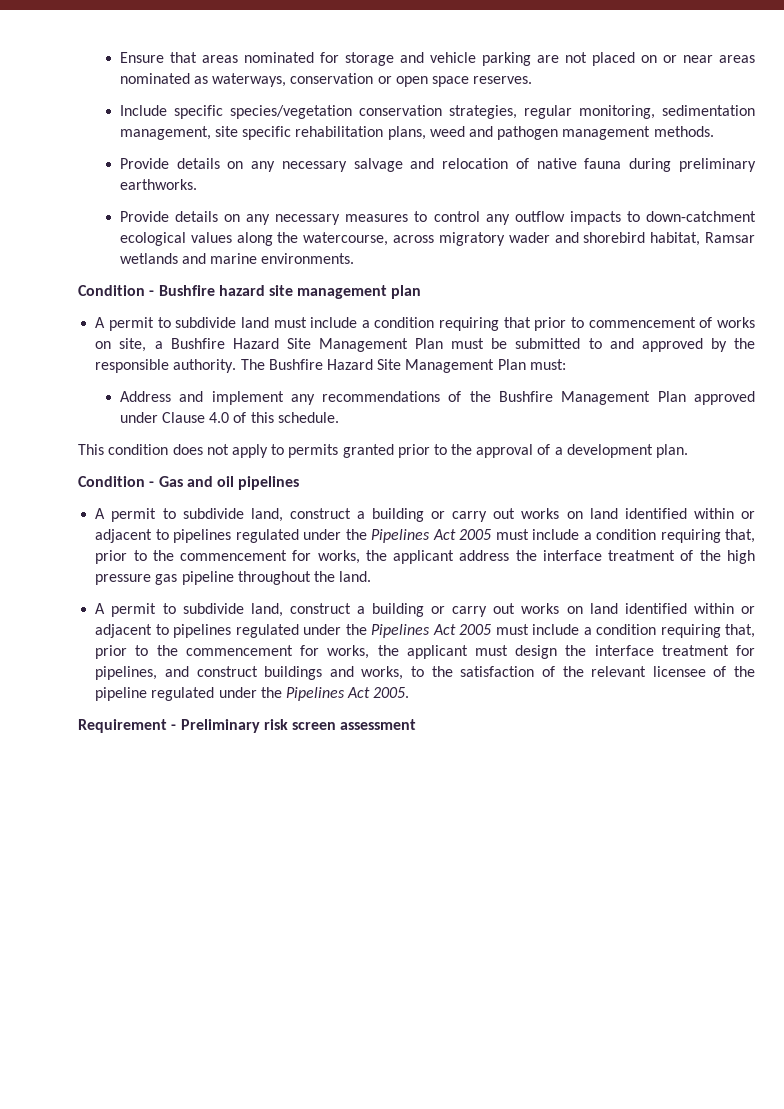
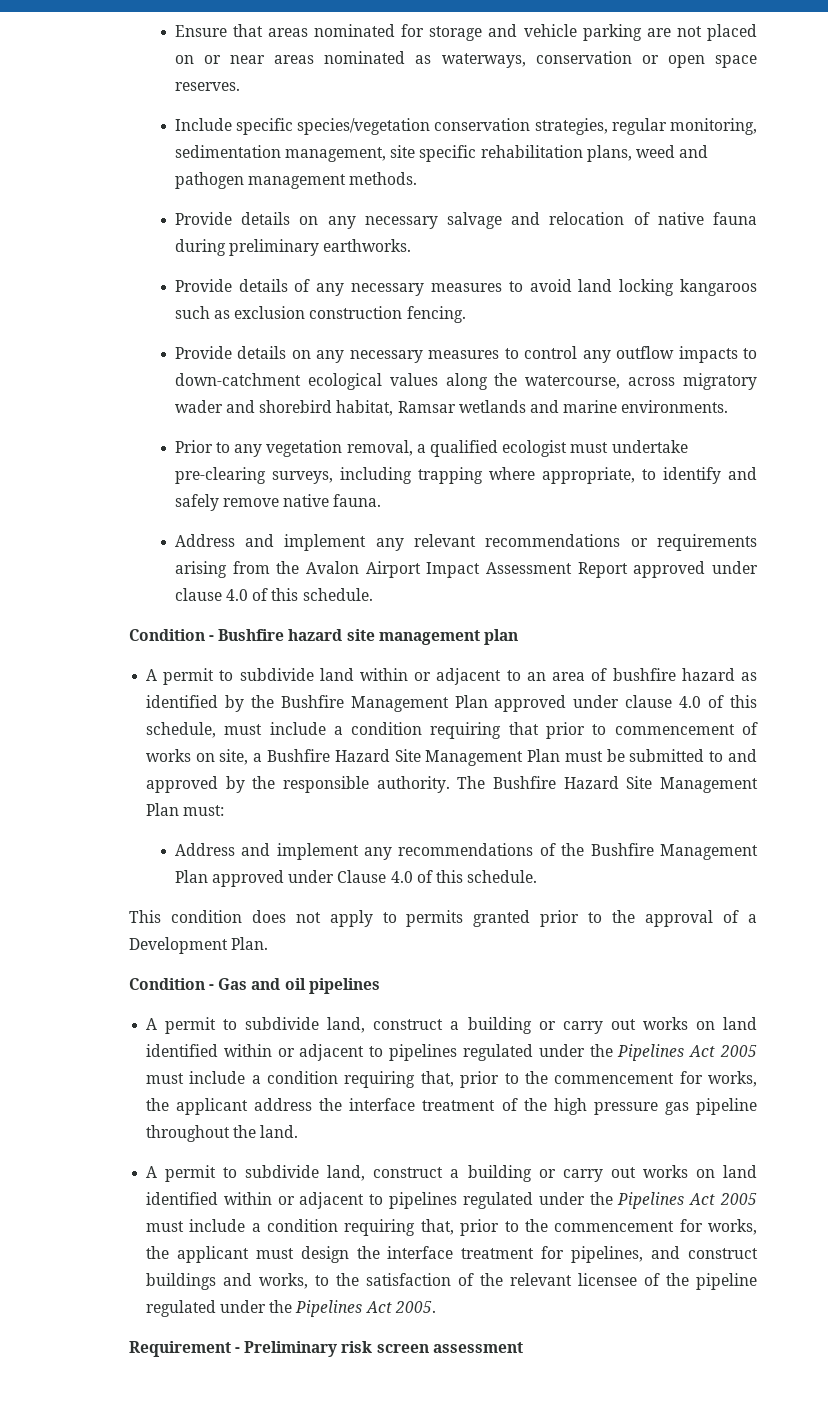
+ Provide details of any necessary measures to avoid land locking kangaroos such as exclusion construction fencing.
+ Prior to any vegetation removal, a qualified ecologist must undertake pre-clearing surveys, including trapping where appropriate, to identify and safely remove native fauna.
+ Address and implement any relevant recommendations or requirements arising from the Avalon Airport Impact Assessment Report approved under clause 4.0 of this schedule.
- A permit to subdivide land must include a condition requiring that prior to commencement of works on site, a Bushfire Hazard Site Management Plan must be submitted to and approved by the responsible authority.
+ A permit to subdivide land within or adjacent to an area of bushfire hazard as identified by the Bushfire Management Plan approved under clause 4.0 of this schedule, must include a condition requiring that prior to commencement of works on site, a Bushfire Hazard Site Management Plan must be submitted to and approved by the responsible authority.
- This condition does not apply to permits granted prior to the approval of a development plan.
+ This condition does not apply to permits granted prior to the approval of a Development Plan.

